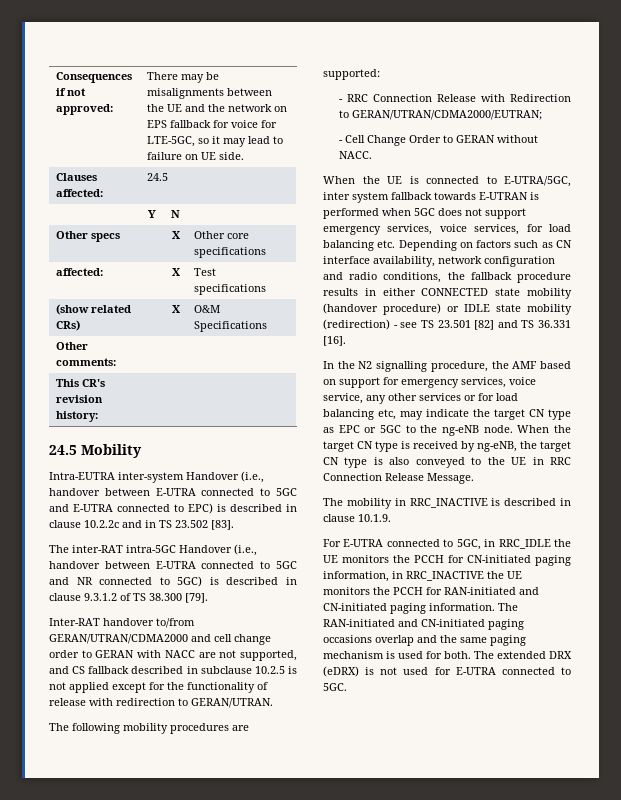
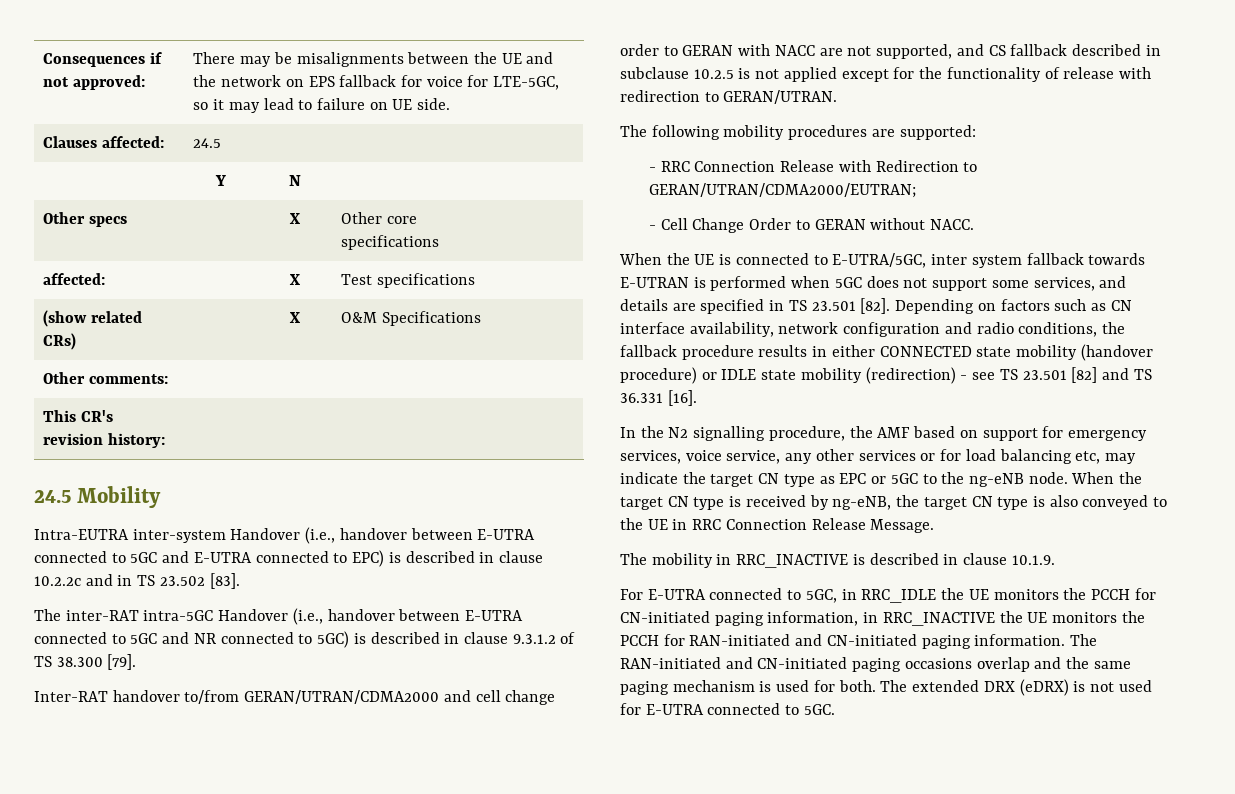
- When the UE is connected to E-UTRA/5GC, inter system fallback towards E-UTRAN is performed when 5GC does not support emergency services, voice services, for load balancing etc. Depending on factors such as CN interface availability, network configuration and radio conditions, the fallback procedure results in either CONNECTED state mobility (handover procedure) or IDLE state mobility (redirection) - see TS 23.501 [82] and TS 36.331 [16].
+ When the UE is connected to E-UTRA/5GC, inter system fallback towards E-UTRAN is performed when 5GC does not support some services, and details are specified in TS 23.501 [82]. Depending on factors such as CN interface availability, network configuration and radio conditions, the fallback procedure results in either CONNECTED state mobility (handover procedure) or IDLE state mobility (redirection) - see TS 23.501 [82] and TS 36.331 [16].

